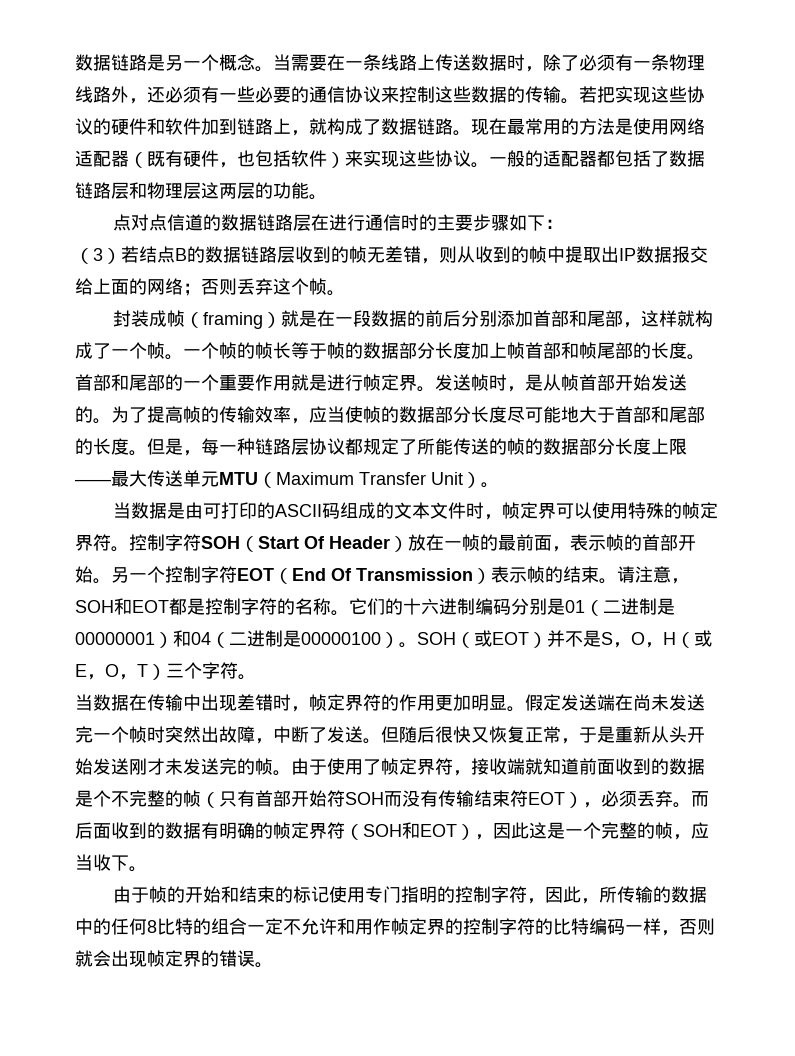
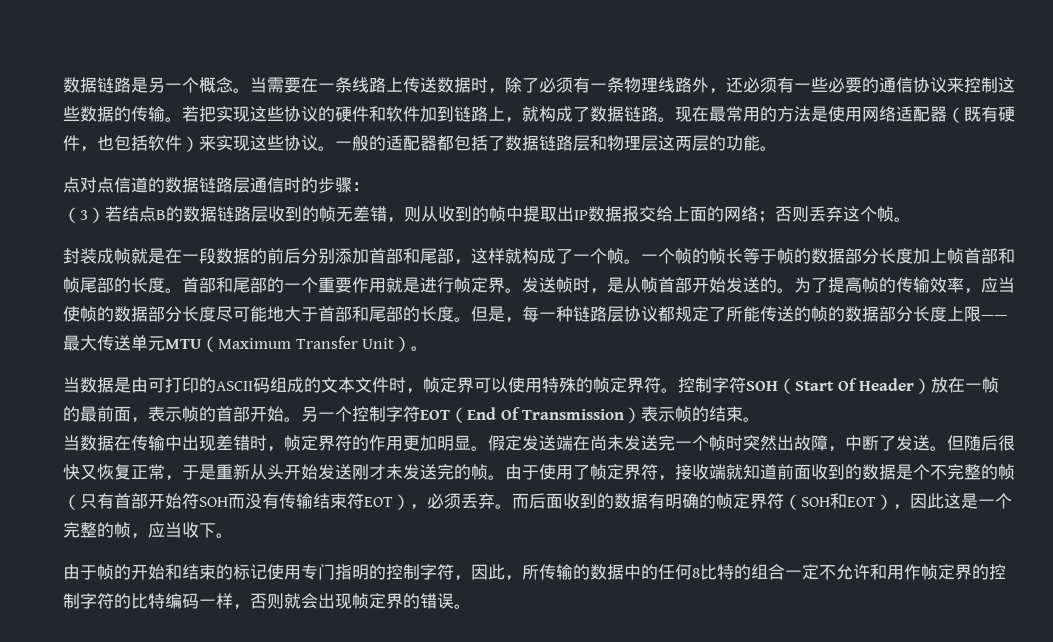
- 点对点信道的数据链路层在进行通信时的主要步骤如下：
+ 点对点信道的数据链路层通信时的步骤：
- 封装成帧（framing）就是在一段数据的前后分别添加首部和尾部，这样就构成了一个帧。
+ 封装成帧就是在一段数据的前后分别添加首部和尾部，这样就构成了一个帧。
- 请注意，SOH和EOT都是控制字符的名称。它们的十六进制编码分别是01（二进制是00000001）和04（二进制是00000100）。SOH（或EOT）并不是S，O，H（或E，O，T）三个字符。

